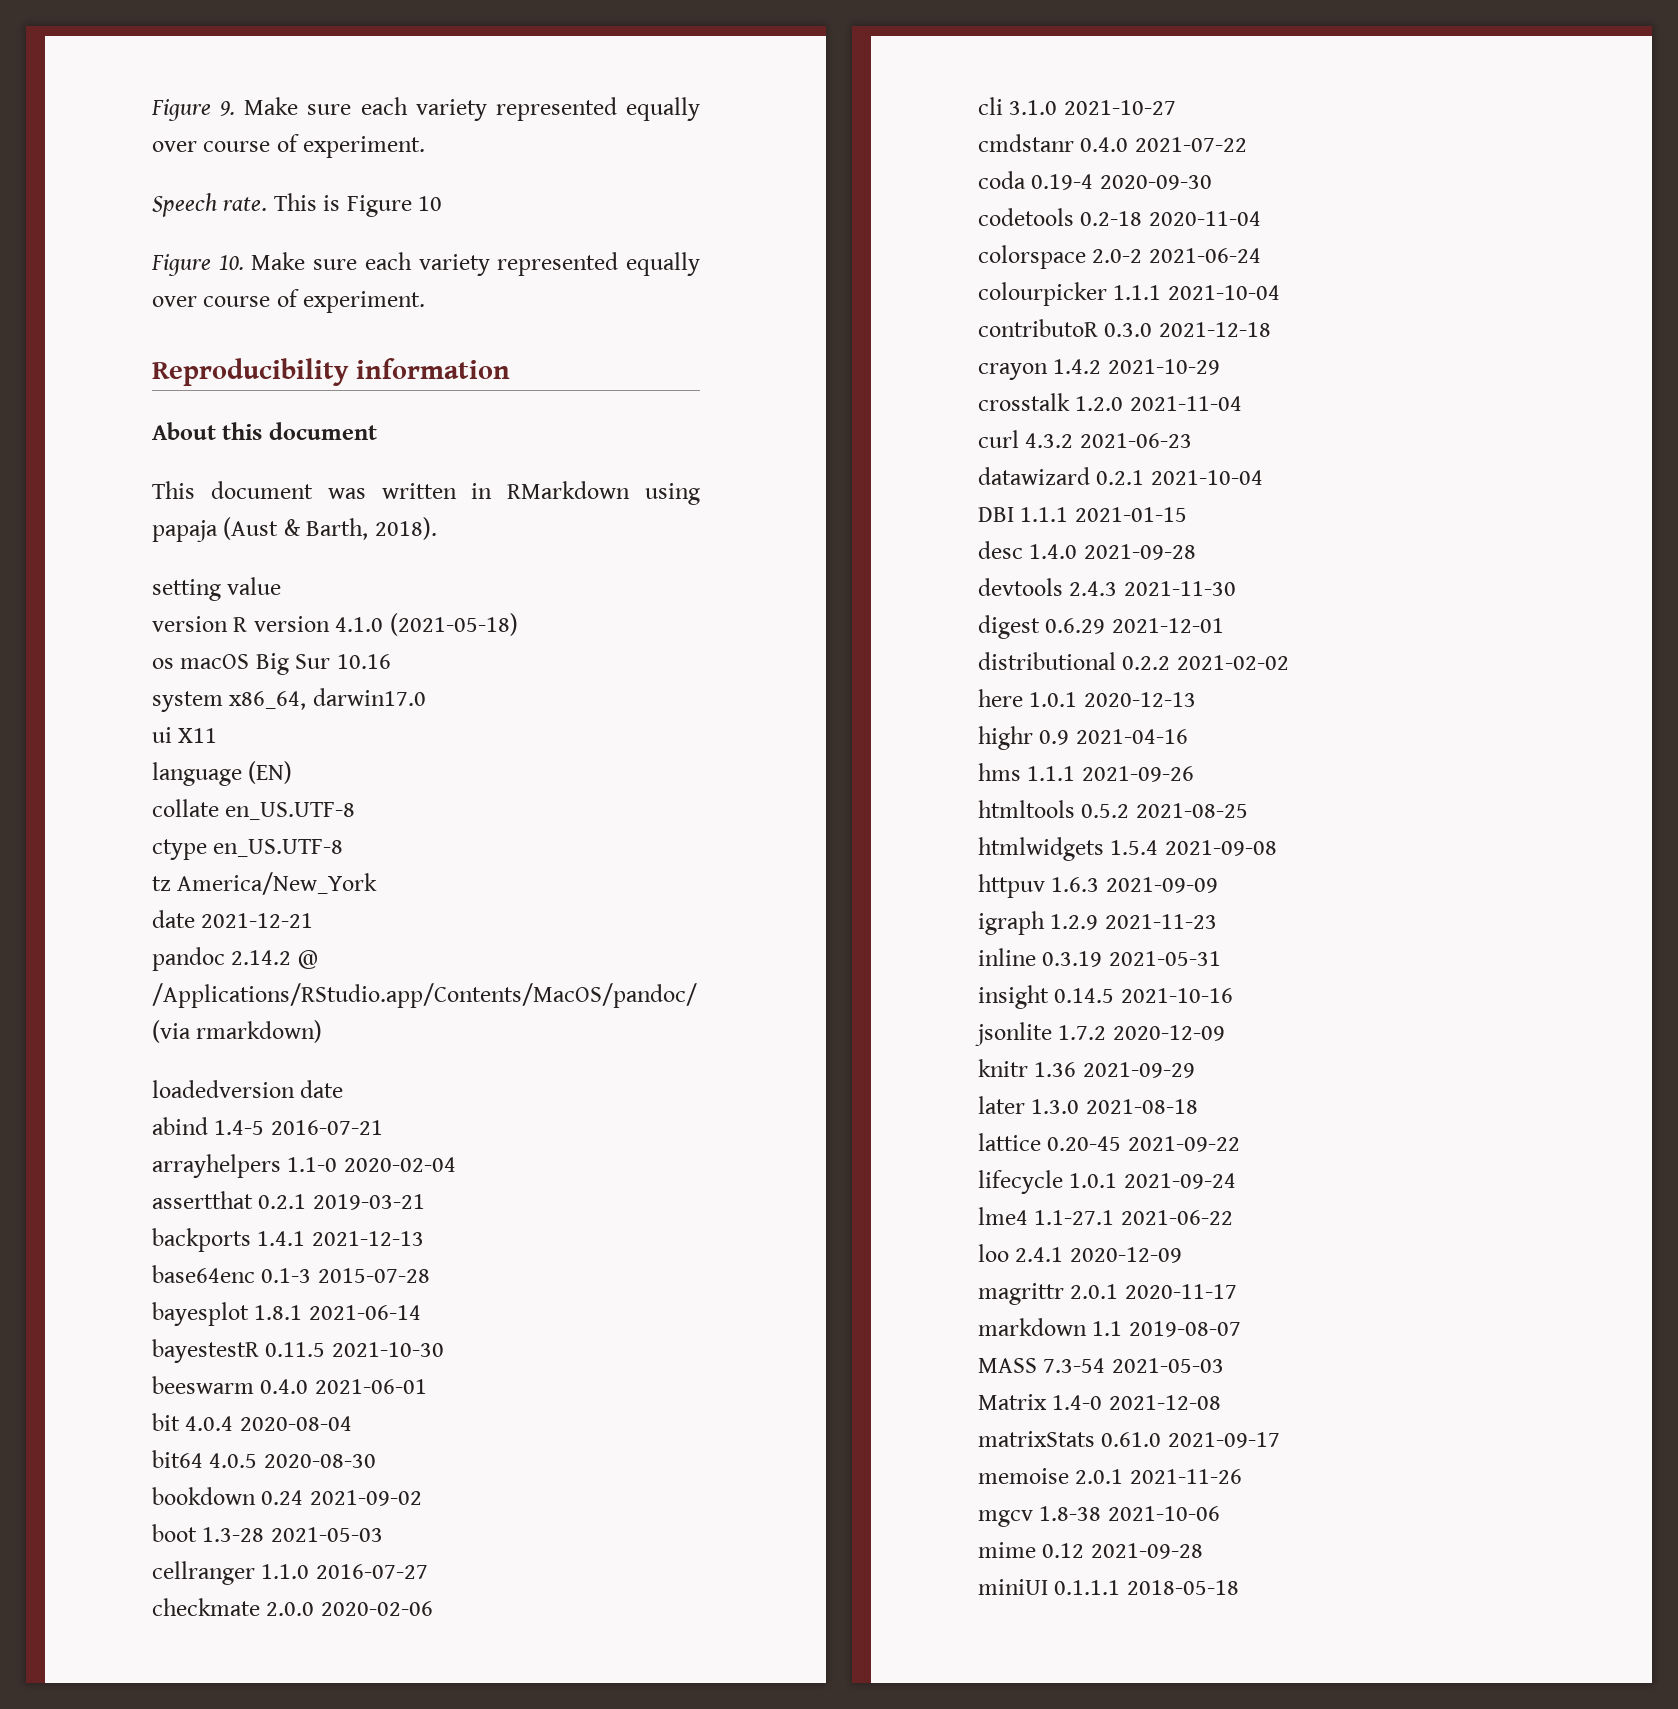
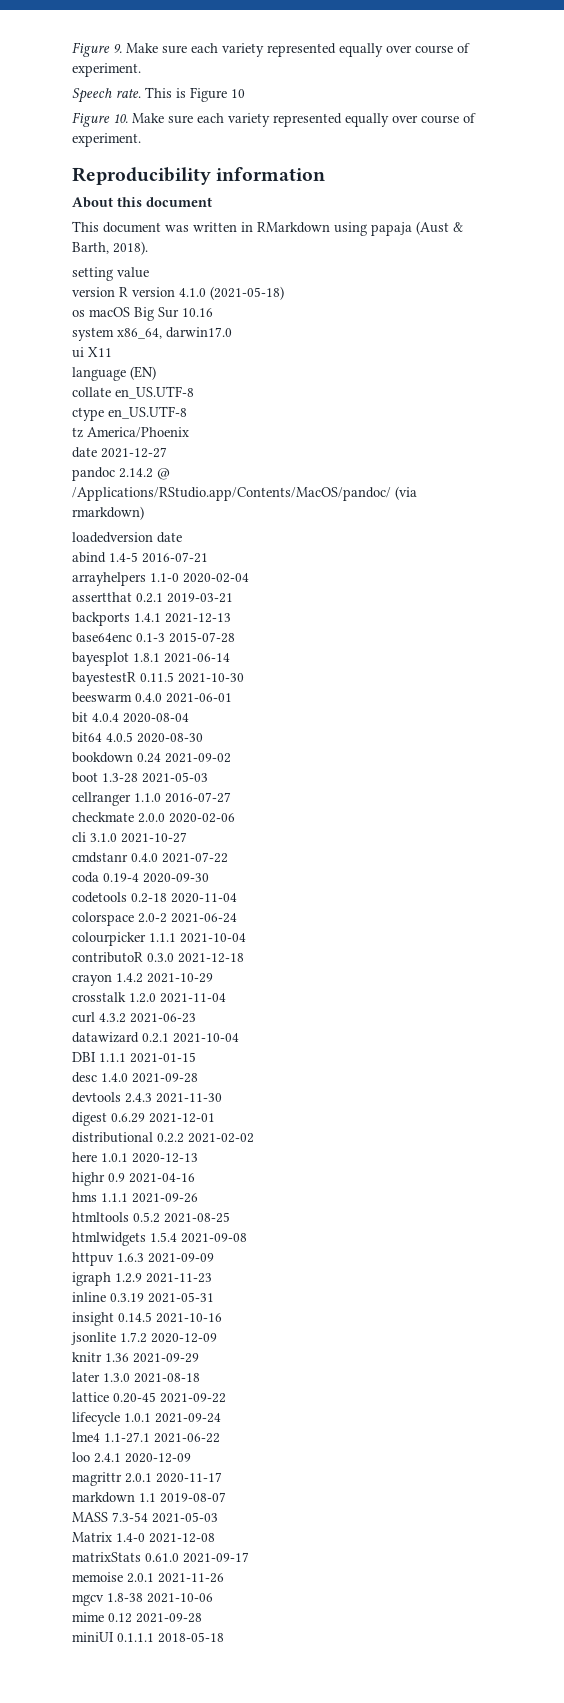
- tz America/New_York
- date 2021-12-21
+ tz America/Phoenix
+ date 2021-12-27

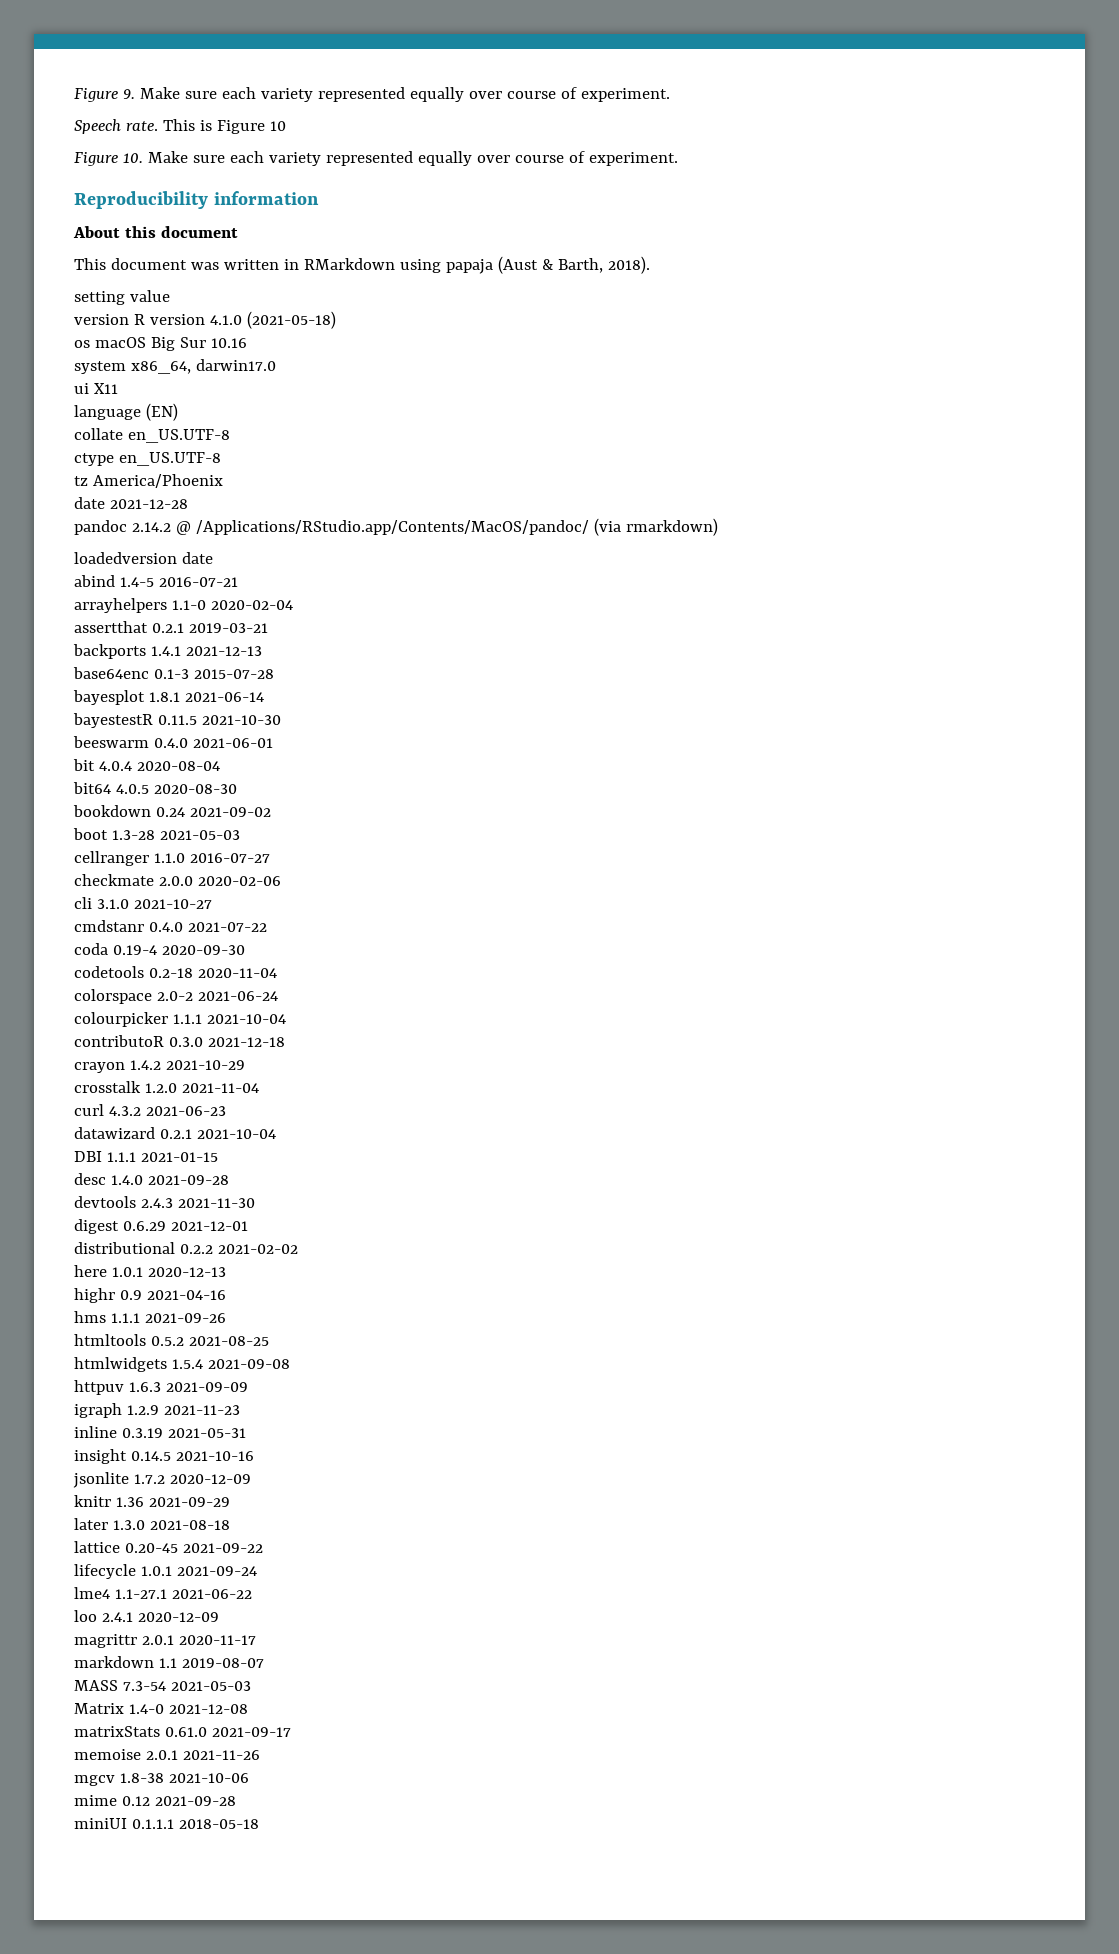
- date 2021-12-27
+ date 2021-12-28

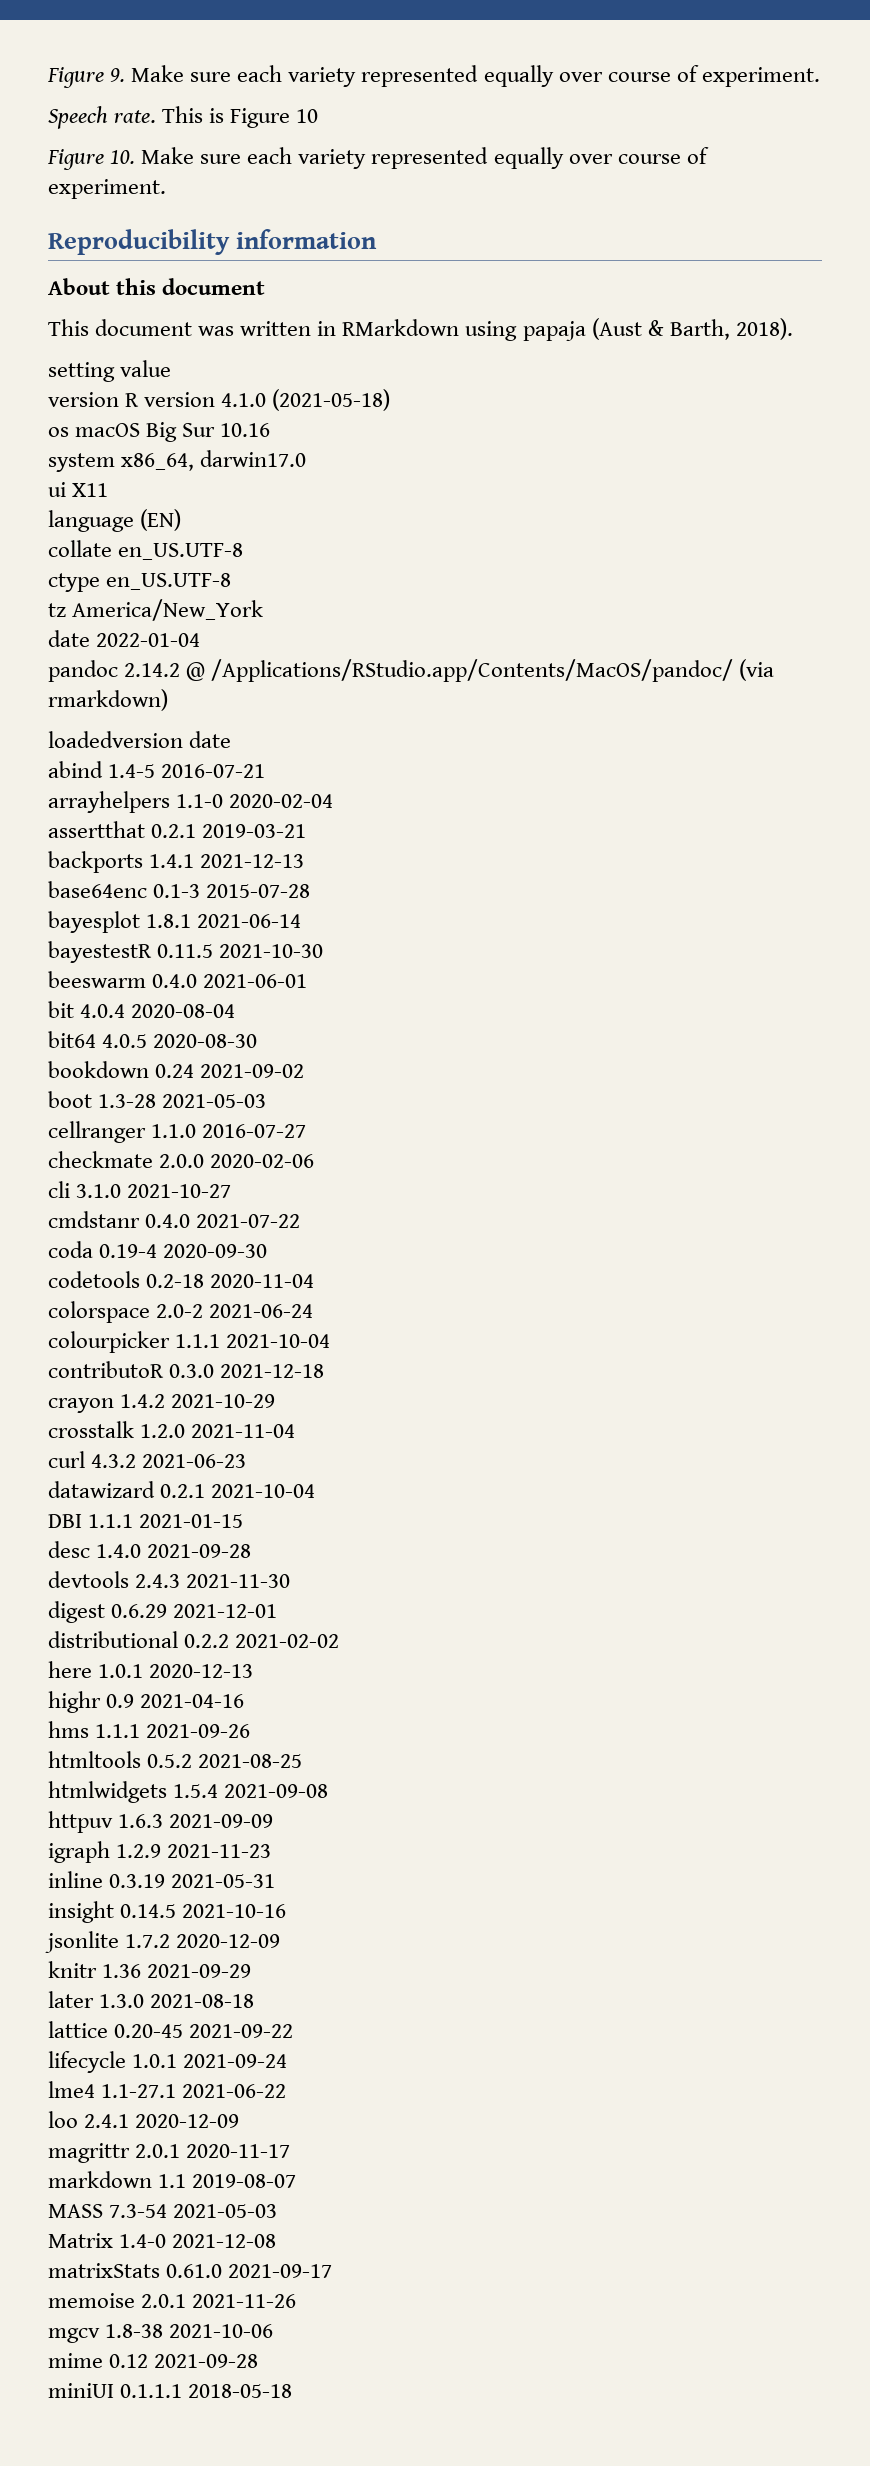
- tz America/Phoenix
- date 2021-12-28
+ tz America/New_York
+ date 2022-01-04

